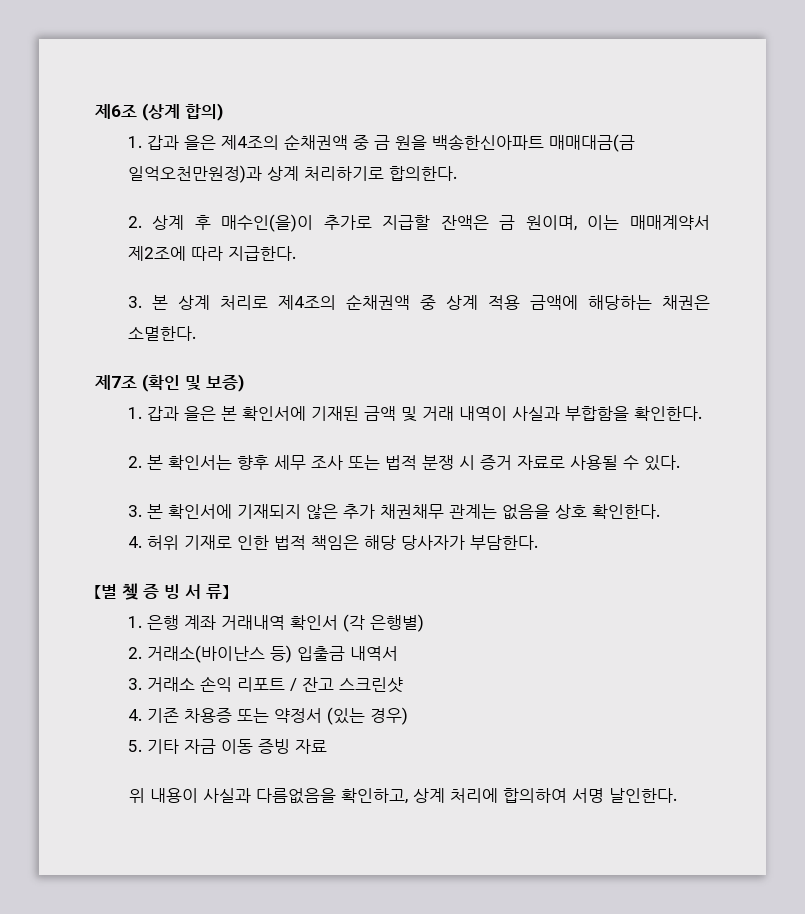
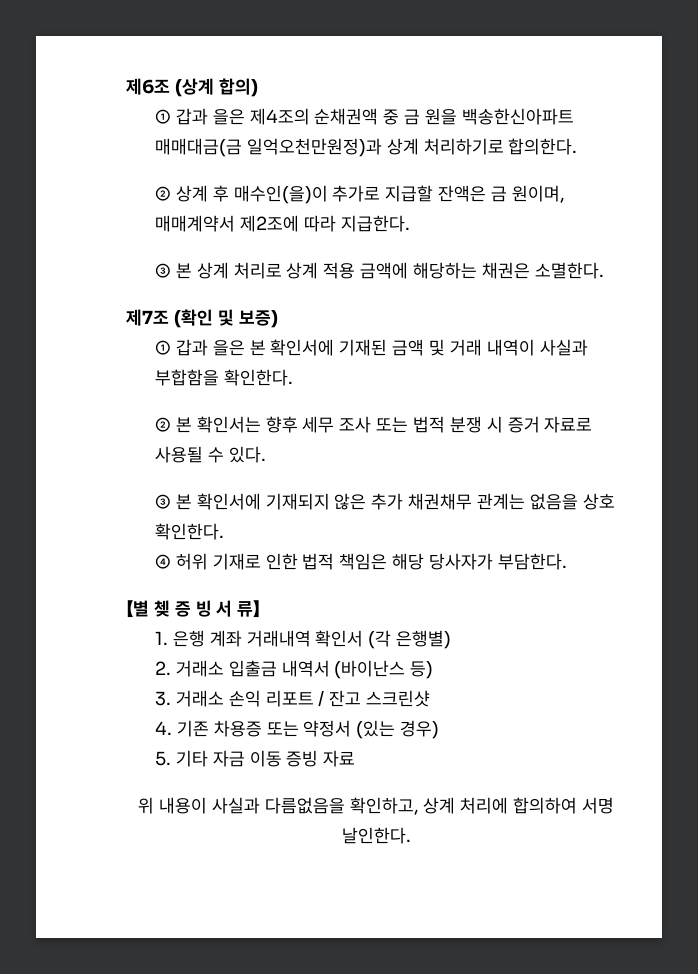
- 1. 갑과 을은 제4조의 순채권액 중 금 원을 백송한신아파트 매매대금(금 일억오천만원정)과 상계 처리하기로 합의한다.
+ ① 갑과 을은 제4조의 순채권액 중 금 원을 백송한신아파트 매매대금(금 일억오천만원정)과 상계 처리하기로 합의한다.
- 2. 상계 후 매수인(을)이 추가로 지급할 잔액은 금 원이며, 이는 매매계약서 제2조에 따라 지급한다.
+ ② 상계 후 매수인(을)이 추가로 지급할 잔액은 금 원이며, 매매계약서 제2조에 따라 지급한다.
- 3. 본 상계 처리로 제4조의 순채권액 중 상계 적용 금액에 해당하는 채권은 소멸한다.
+ ③ 본 상계 처리로 상계 적용 금액에 해당하는 채권은 소멸한다.
- 1. 갑과 을은 본 확인서에 기재된 금액 및 거래 내역이 사실과 부합함을 확인한다.
+ ① 갑과 을은 본 확인서에 기재된 금액 및 거래 내역이 사실과 부합함을 확인한다.
- 2. 본 확인서는 향후 세무 조사 또는 법적 분쟁 시 증거 자료로 사용될 수 있다.
+ ② 본 확인서는 향후 세무 조사 또는 법적 분쟁 시 증거 자료로 사용될 수 있다.
- 3. 본 확인서에 기재되지 않은 추가 채권채무 관계는 없음을 상호 확인한다.
+ ③ 본 확인서에 기재되지 않은 추가 채권채무 관계는 없음을 상호 확인한다.
- 4. 허위 기재로 인한 법적 책임은 해당 당사자가 부담한다.
+ ④ 허위 기재로 인한 법적 책임은 해당 당사자가 부담한다.
- 2. 거래소(바이난스 등) 입출금 내역서
+ 2. 거래소 입출금 내역서 (바이난스 등)

